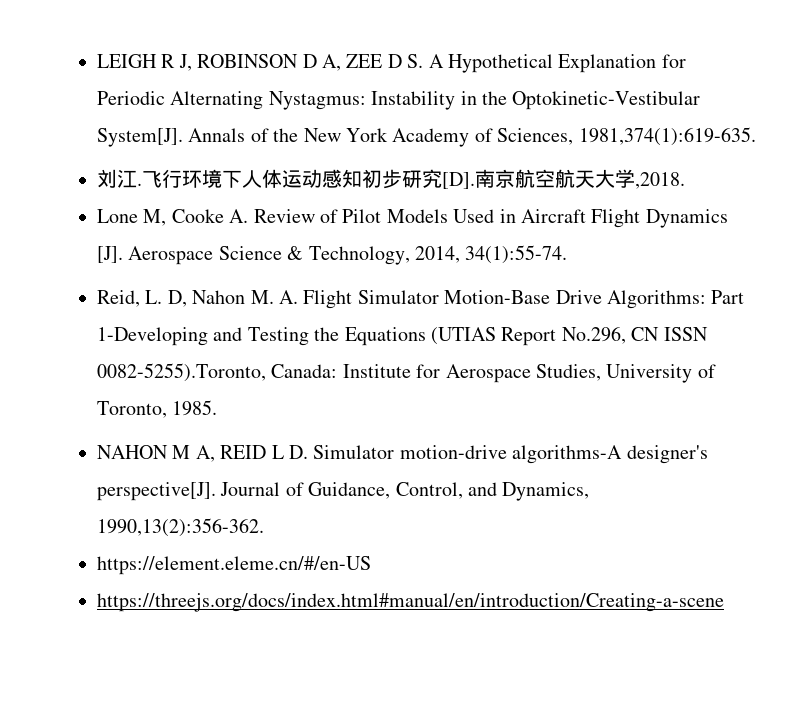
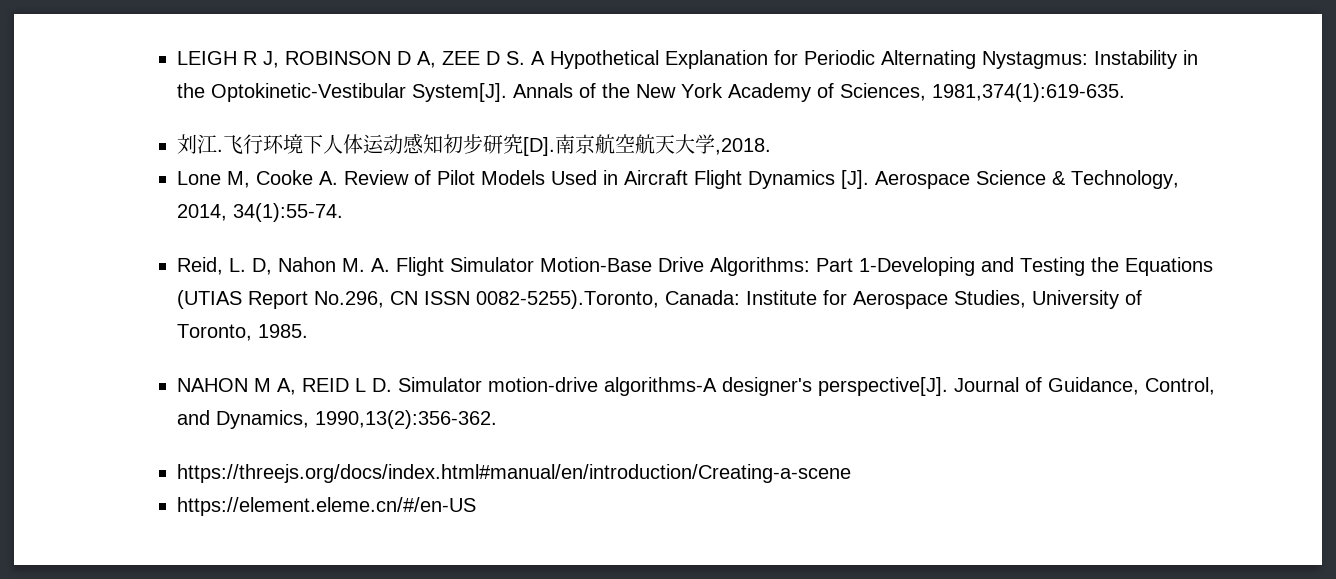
+ https://threejs.org/docs/index.html#manual/en/introduction/Creating-a-scene
- https://threejs.org/docs/index.html#manual/en/introduction/Creating-a-scene

